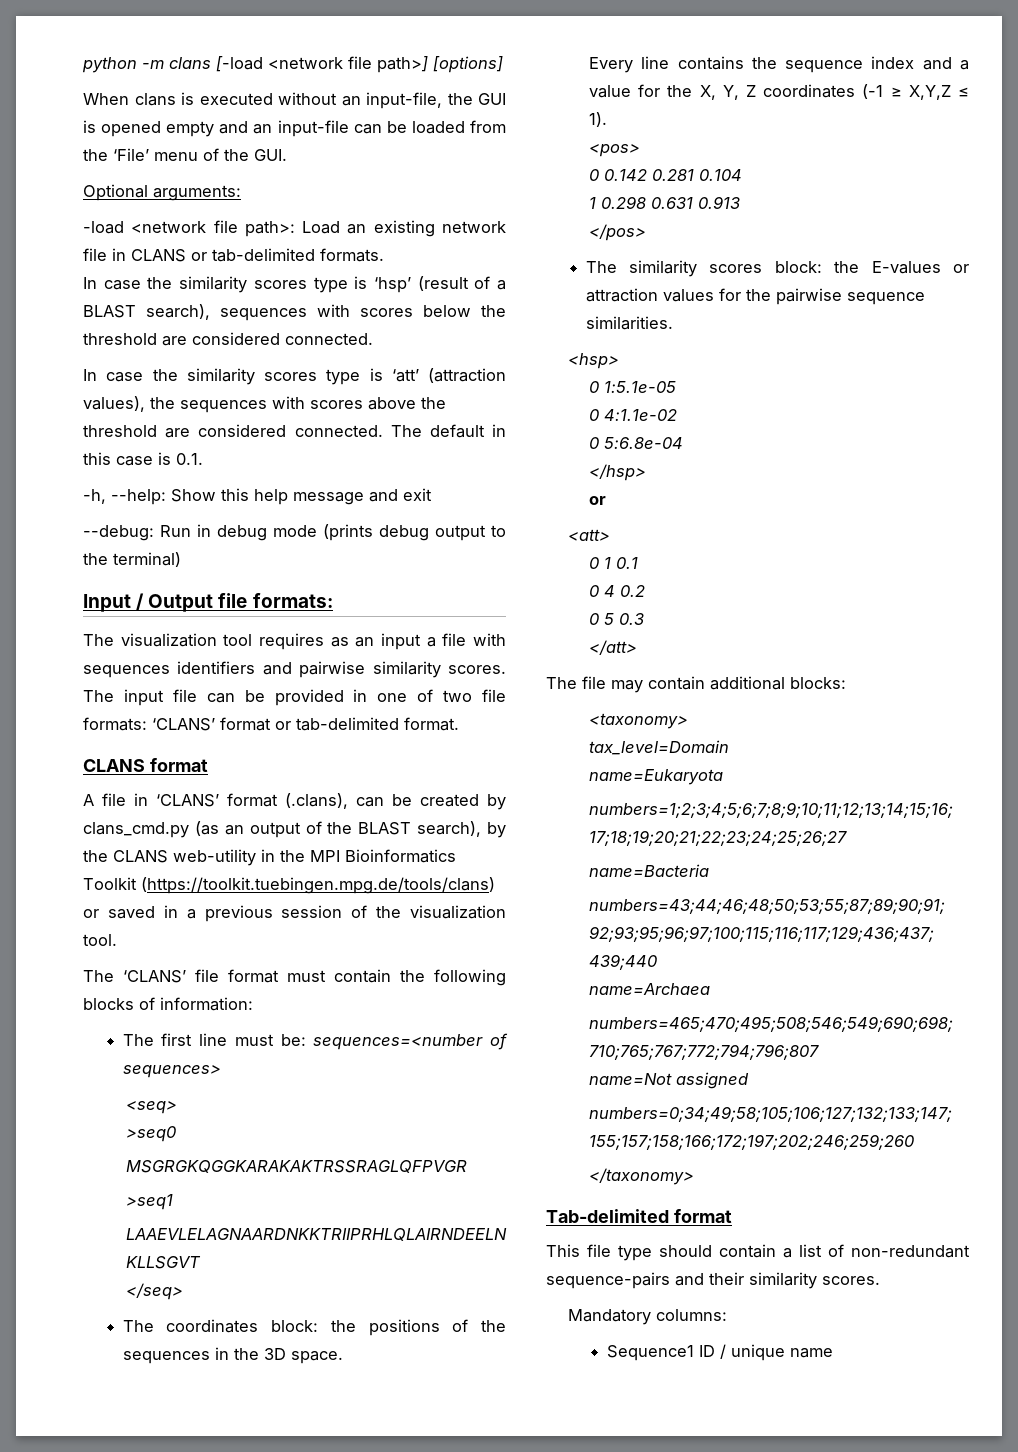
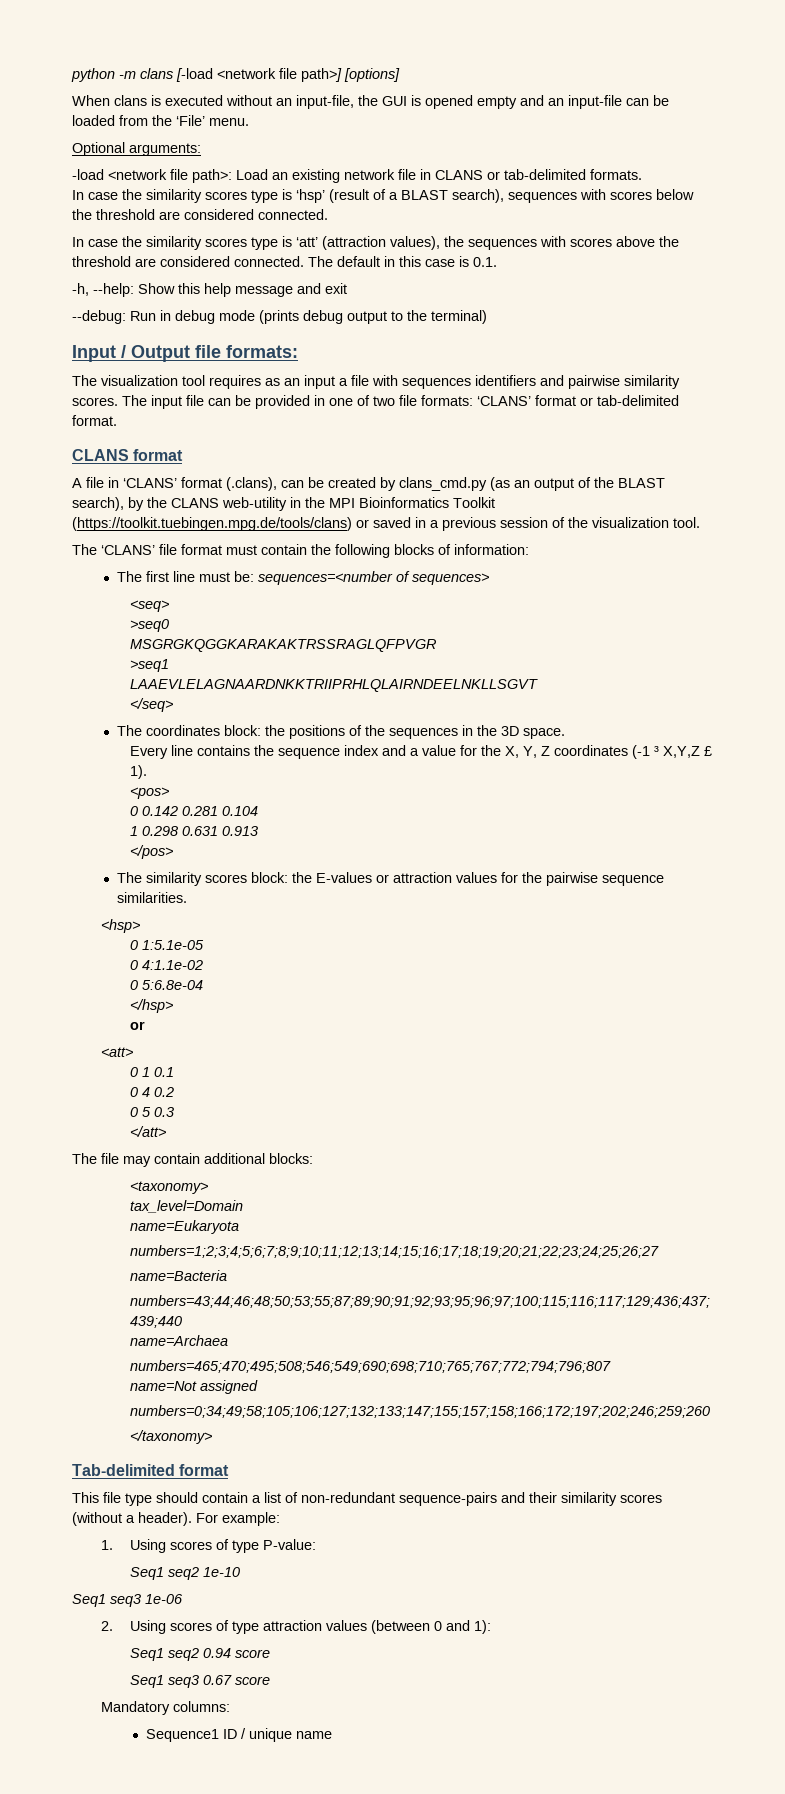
- When clans is executed without an input-file, the GUI is opened empty and an input-file can be loaded from the ‘File’ menu of the GUI.
+ When clans is executed without an input-file, the GUI is opened empty and an input-file can be loaded from the ‘File’ menu.
- Every line contains the sequence index and a value for the X, Y, Z coordinates (-1 ≥ X,Y,Z ≤ 1).
+ Every line contains the sequence index and a value for the X, Y, Z coordinates (-1 ³ X,Y,Z £ 1).
- This file type should contain a list of non-redundant sequence-pairs and their similarity scores.
+ This file type should contain a list of non-redundant sequence-pairs and their similarity scores (without a header). For example:
+ 1. Using scores of type P-value:
+ Seq1 seq2 1e-10
+ Seq1 seq3 1e-06
+ 2. Using scores of type attraction values (between 0 and 1):
+ Seq1 seq2 0.94 score
+ Seq1 seq3 0.67 score

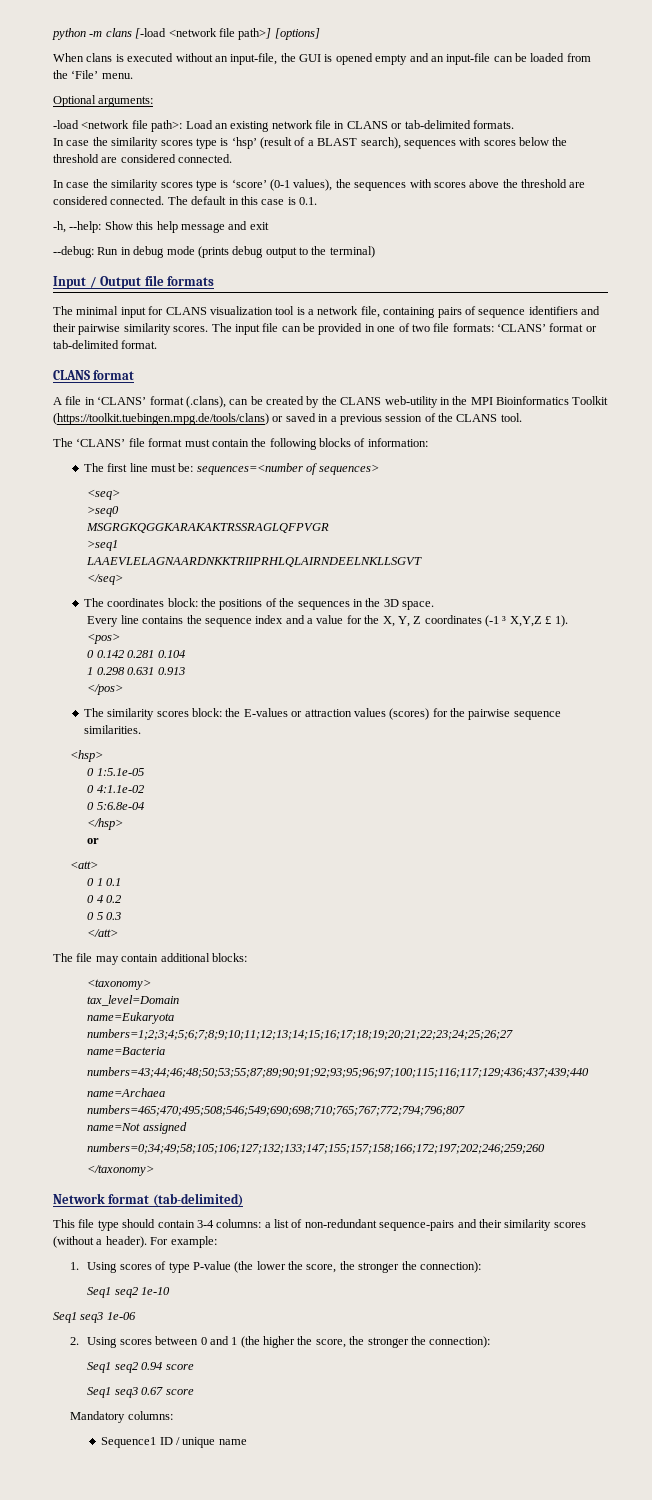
- In case the similarity scores type is ‘att’ (attraction values), the sequences with scores above the threshold are considered connected.
+ In case the similarity scores type is ‘score’ (0-1 values), the sequences with scores above the threshold are considered connected.
- Input / Output file formats:
- The visualization tool requires as an input a file with sequences identifiers and pairwise similarity scores.
+ Input / Output file formats
+ The minimal input for CLANS visualization tool is a network file, containing pairs of sequence identifiers and their pairwise similarity scores.
- A file in ‘CLANS’ format (.clans), can be created by clans_cmd.py (as an output of the BLAST search), by the CLANS web-utility in the MPI Bioinformatics Toolkit (https://toolkit.tuebingen.mpg.de/tools/clans) or saved in a previous session of the visualization tool.
+ A file in ‘CLANS’ format (.clans), can be created by the CLANS web-utility in the MPI Bioinformatics Toolkit (https://toolkit.tuebingen.mpg.de/tools/clans) or saved in a previous session of the CLANS tool.
- The similarity scores block: the E-values or attraction values for the pairwise sequence similarities.
+ The similarity scores block: the E-values or attraction values (scores) for the pairwise sequence similarities.
- Tab-delimited format
+ Network format (tab-delimited)
- This file type should contain a list of non-redundant sequence-pairs and their similarity scores (without a header).
+ This file type should contain 3-4 columns: a list of non-redundant sequence-pairs and their similarity scores (without a header).
- 1. Using scores of type P-value:
+ 1. Using scores of type P-value (the lower the score, the stronger the connection):
- 2. Using scores of type attraction values (between 0 and 1):
+ 2. Using scores between 0 and 1 (the higher the score, the stronger the connection):

